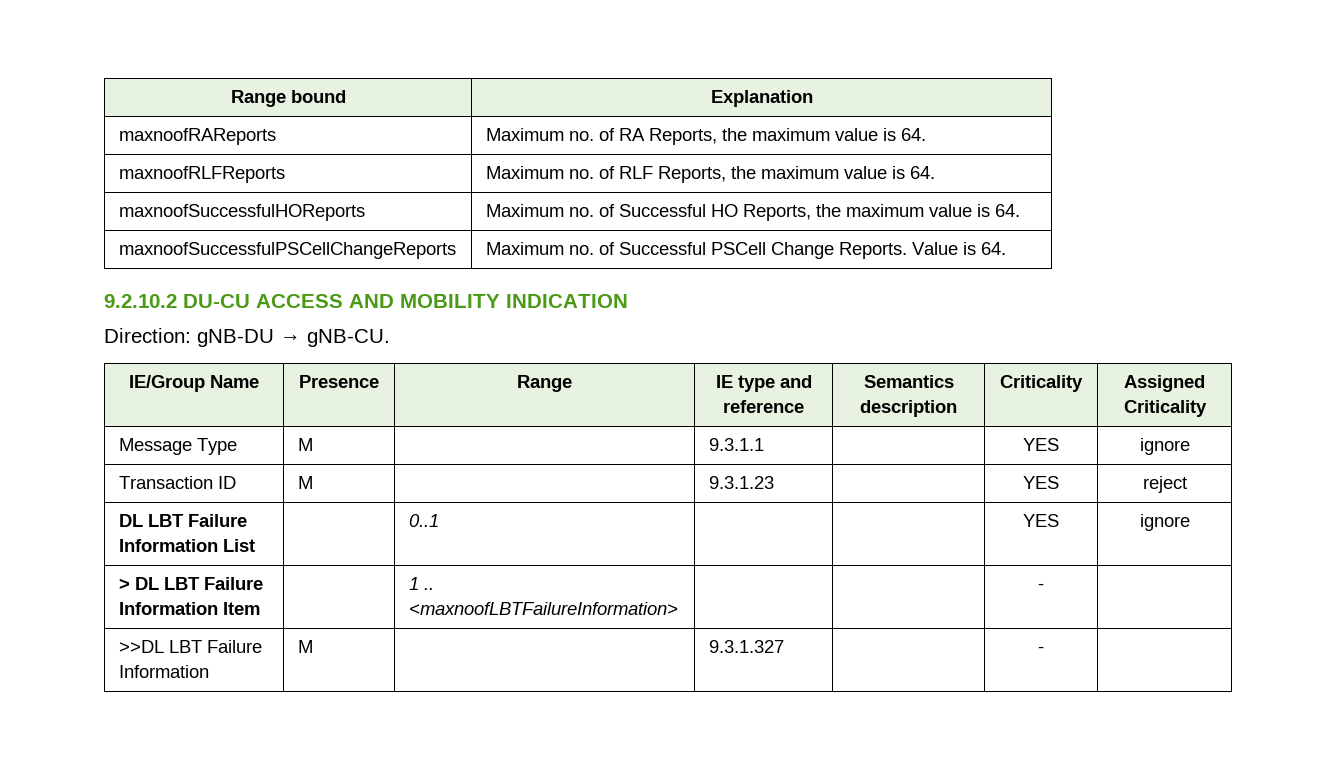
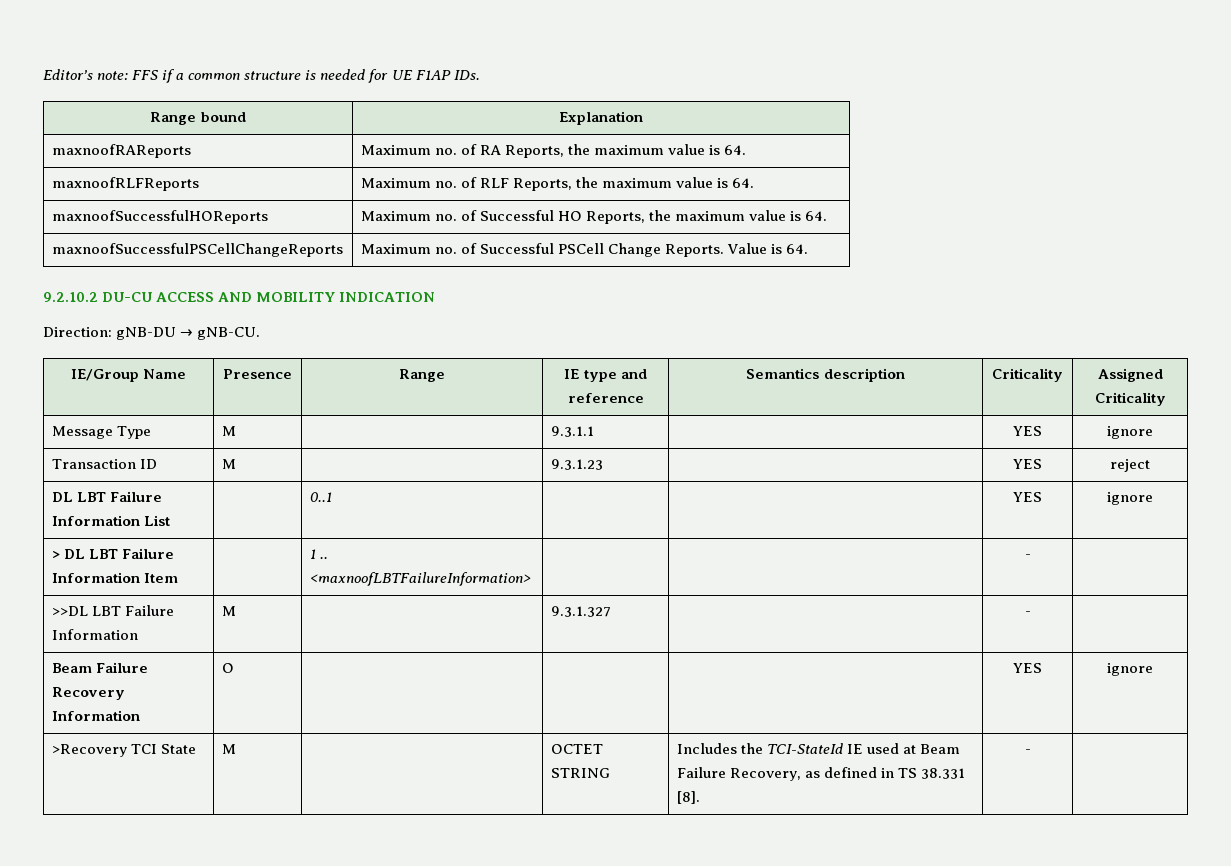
+ Editor’s note: FFS if a common structure is needed for UE F1AP IDs.
+ Beam Failure Recovery Information | O | | | | YES | ignore
+ >Recovery TCI State | M | | OCTET STRING | Includes the TCI-StateId IE used at Beam Failure Recovery, as defined in TS 38.331 [8]. | - |

